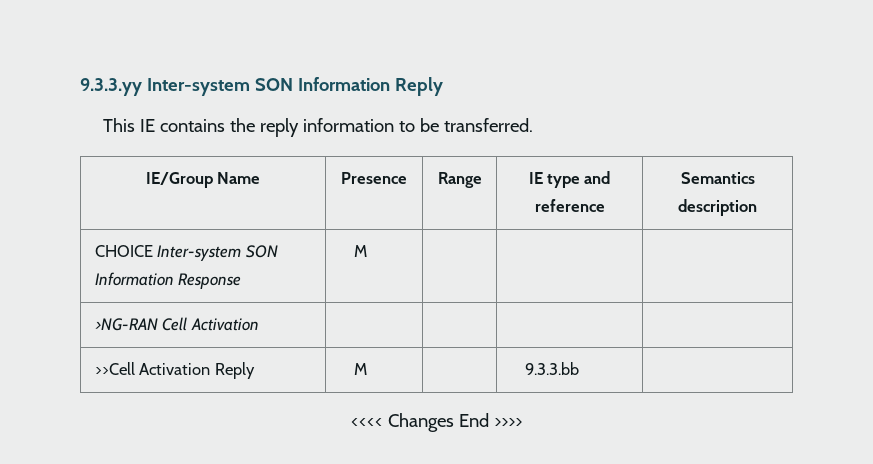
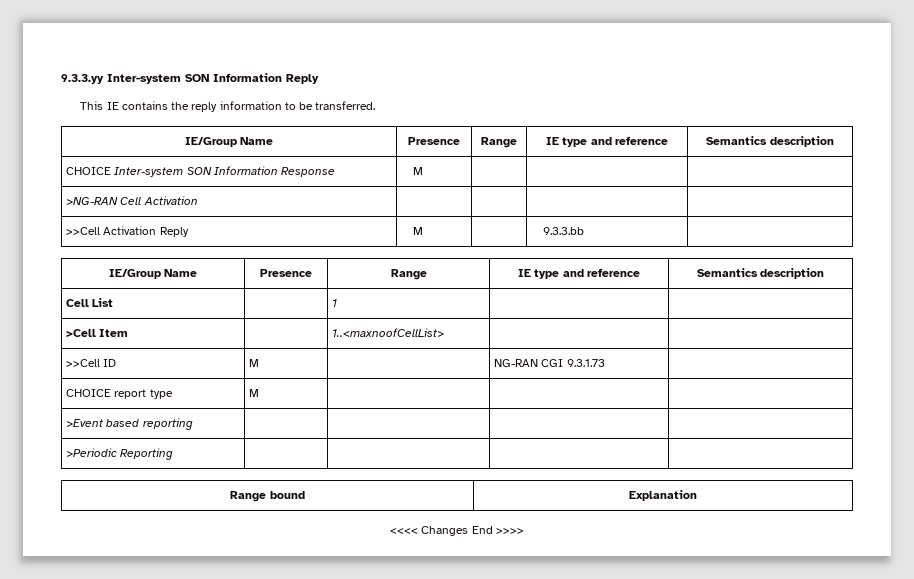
  >>Cell Activation Reply | M | | 9.3.3.bb |
+ IE/Group Name | Presence | Range | IE type and reference | Semantics description
+ Cell List | | 1 | |
+ >Cell Item | | 1..<maxnoofCellList> | |
+ >>Cell ID | M | | NG-RAN CGI 9.3.1.73 |
+ CHOICE report type | M | | |
+ >Event based reporting | | | |
+ >Periodic Reporting | | | |
+ Range bound | Explanation

